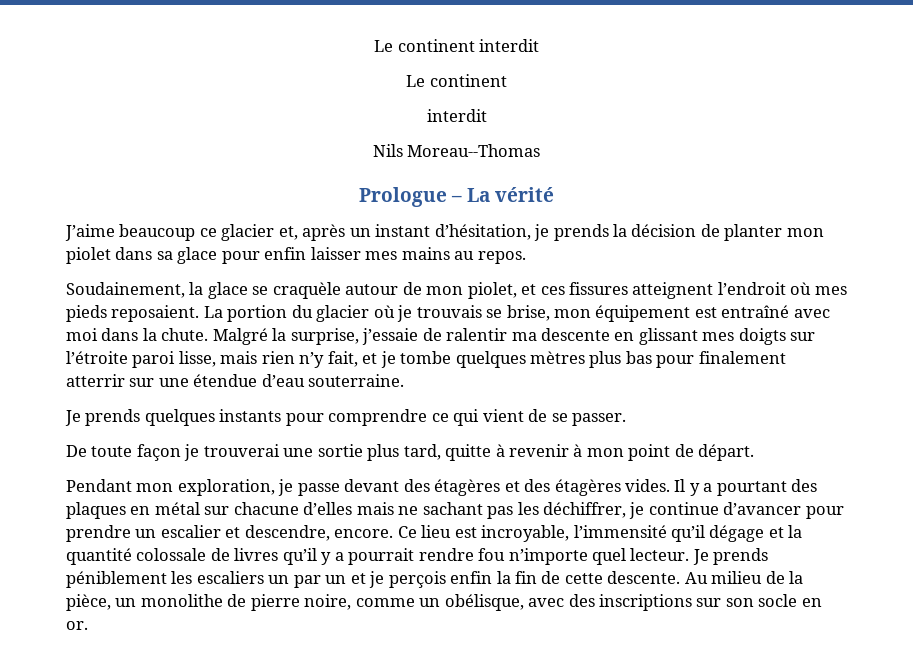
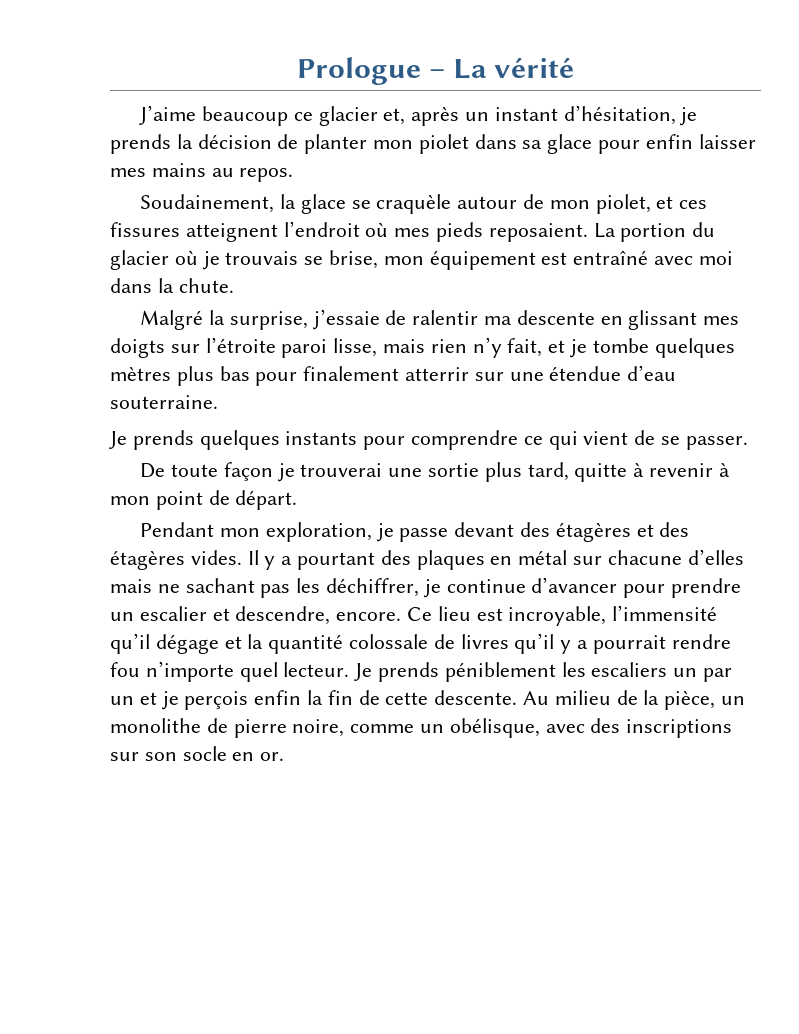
- Le continent interdit
- Le continent
- interdit
- Nils Moreau--Thomas
- La portion du glacier où je trouvais se brise, mon équipement est entraîné avec moi dans la chute. Malgré la surprise, j’essaie de ralentir ma descente en glissant mes doigts sur l’étroite paroi lisse, mais rien n’y fait, et je tombe quelques mètres plus bas pour finalement atterrir sur une étendue d’eau souterraine.
+ La portion du glacier où je trouvais se brise, mon équipement est entraîné avec moi dans la chute.
+ Malgré la surprise, j’essaie de ralentir ma descente en glissant mes doigts sur l’étroite paroi lisse, mais rien n’y fait, et je tombe quelques mètres plus bas pour finalement atterrir sur une étendue d’eau souterraine.

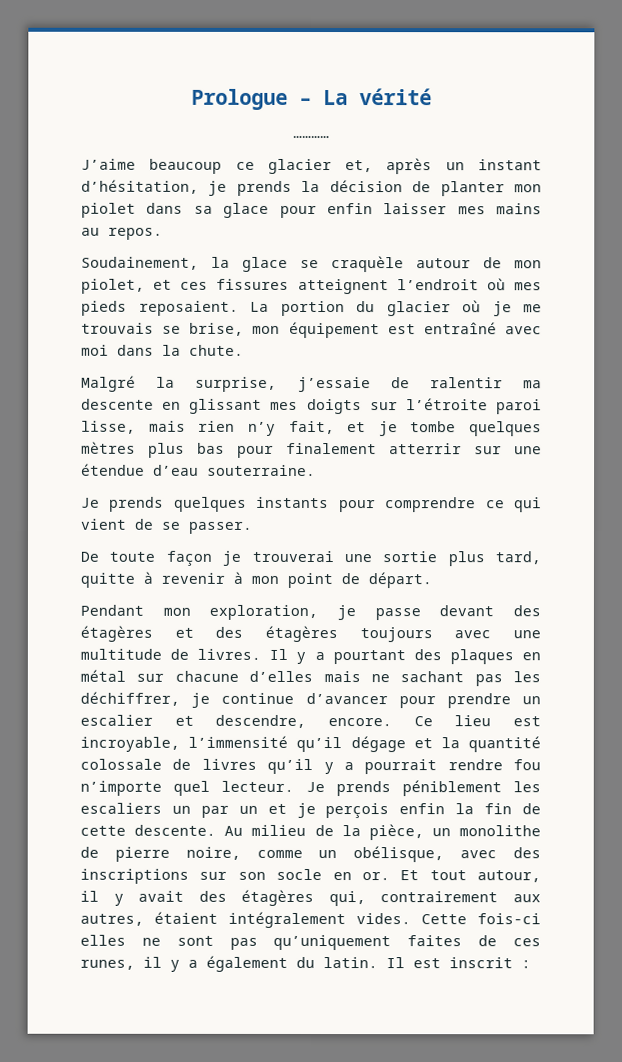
+ …………
- La portion du glacier où je trouvais se brise, mon équipement est entraîné avec moi dans la chute.
+ La portion du glacier où je me trouvais se brise, mon équipement est entraîné avec moi dans la chute.
- Pendant mon exploration, je passe devant des étagères et des étagères vides.
+ Pendant mon exploration, je passe devant des étagères et des étagères toujours avec une multitude de livres.
+ Et tout autour, il y avait des étagères qui, contrairement aux autres, étaient intégralement vides. Cette fois-ci elles ne sont pas qu’uniquement faites de ces runes, il y a également du latin. Il est inscrit :

